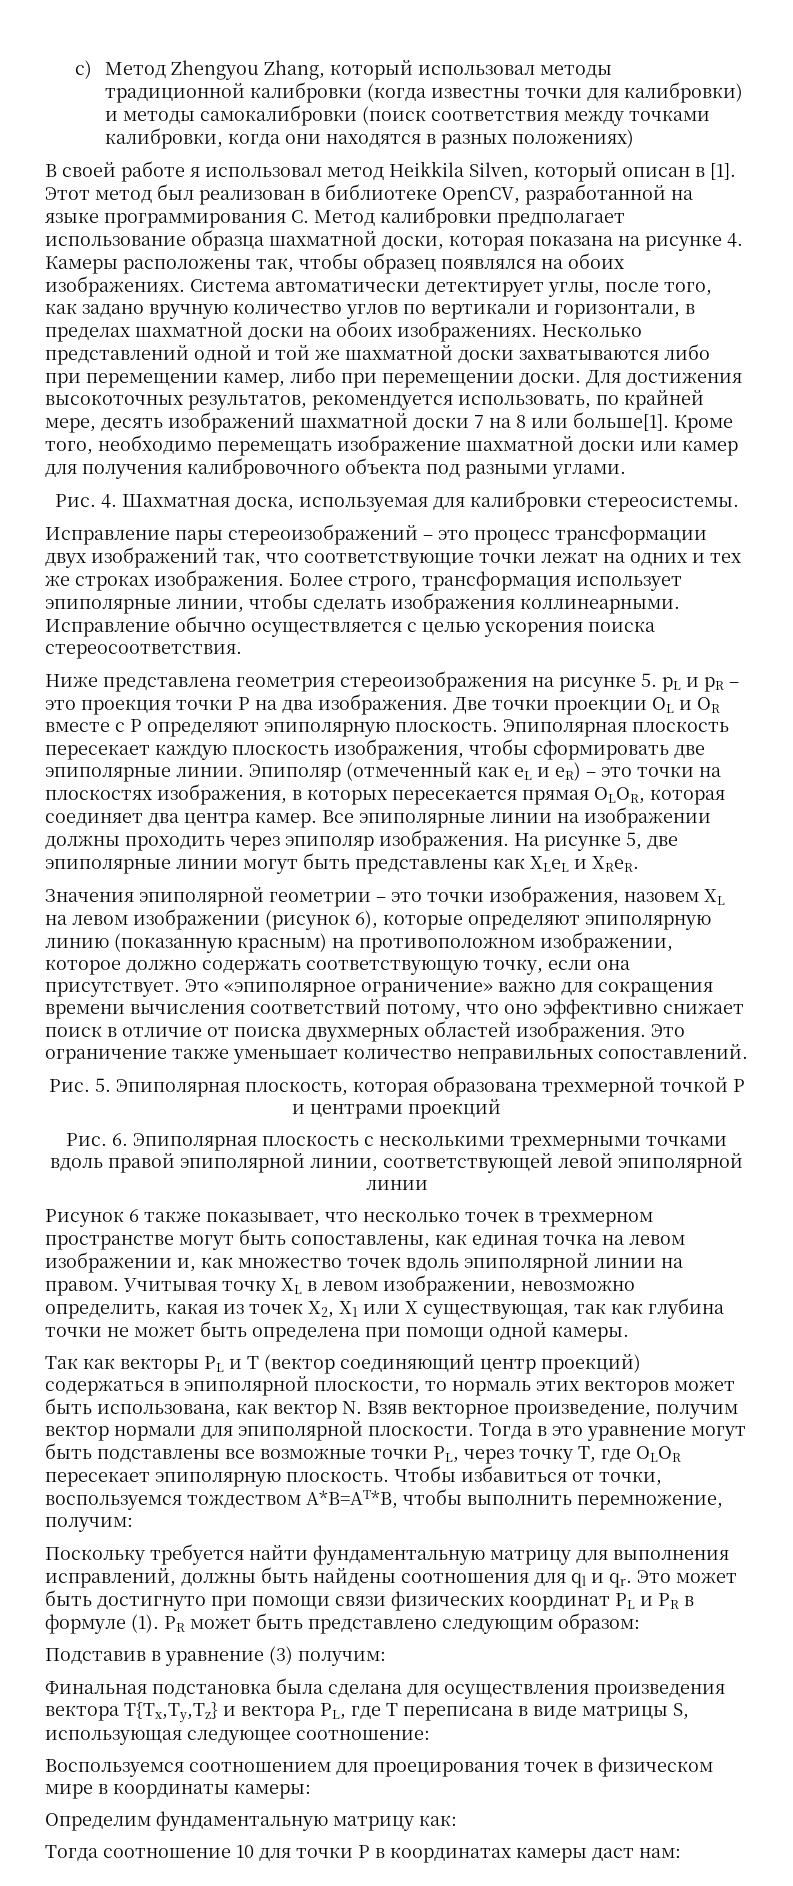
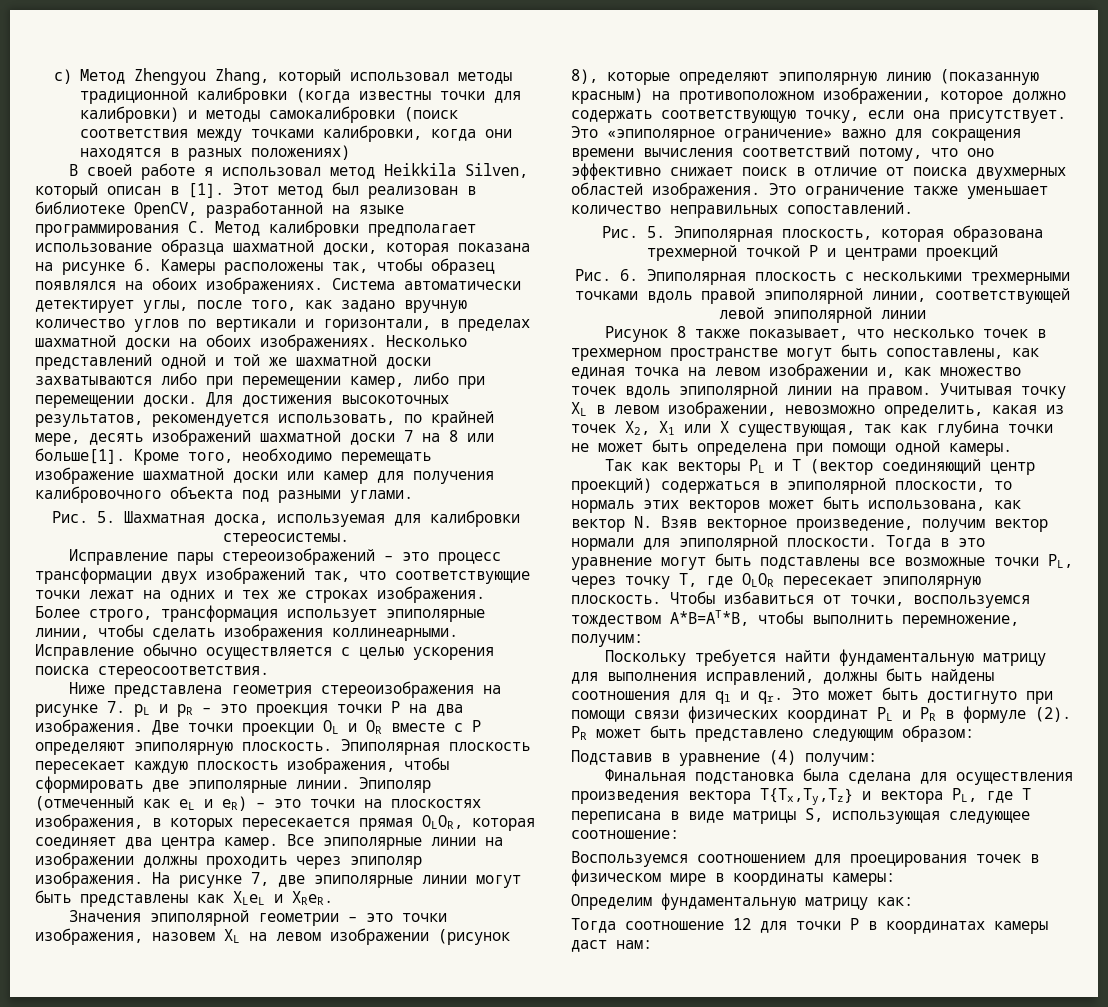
- Этот метод был реализован в библиотеке OpenCV, разработанной на языке программирования C. Метод калибровки предполагает использование образца шахматной доски, которая показана на рисунке 4. Камеры расположены так, чтобы образец появлялся на обоих изображениях.
+ Этот метод был реализован в библиотеке OpenCV, разработанной на языке программирования C. Метод калибровки предполагает использование образца шахматной доски, которая показана на рисунке 6. Камеры расположены так, чтобы образец появлялся на обоих изображениях.
- Рис. 4. Шахматная доска, используемая для калибровки стереосистемы.
+ Рис. 5. Шахматная доска, используемая для калибровки стереосистемы.
- Ниже представлена геометрия стереоизображения на рисунке 5. pL и pR – это проекция точки P на два изображения.
+ Ниже представлена геометрия стереоизображения на рисунке 7. pL и pR – это проекция точки P на два изображения.
- На рисунке 5, две эпиполярные линии могут быть представлены как XLeL и XReR.
+ На рисунке 7, две эпиполярные линии могут быть представлены как XLeL и XReR.
- Значения эпиполярной геометрии – это точки изображения, назовем XL на левом изображении (рисунок 6), которые определяют эпиполярную линию (показанную красным) на противоположном изображении, которое должно содержать соответствующую точку, если она присутствует.
+ Значения эпиполярной геометрии – это точки изображения, назовем XL на левом изображении (рисунок 8), которые определяют эпиполярную линию (показанную красным) на противоположном изображении, которое должно содержать соответствующую точку, если она присутствует.
- Рисунок 6 также показывает, что несколько точек в трехмерном пространстве могут быть сопоставлены, как единая точка на левом изображении и, как множество точек вдоль эпиполярной линии на правом.
+ Рисунок 8 также показывает, что несколько точек в трехмерном пространстве могут быть сопоставлены, как единая точка на левом изображении и, как множество точек вдоль эпиполярной линии на правом.
- Это может быть достигнуто при помощи связи физических координат PL и PR в формуле (1).
+ Это может быть достигнуто при помощи связи физических координат PL и PR в формуле (2).
- Подставив в уравнение (3) получим:
+ Подставив в уравнение (4) получим:
- Тогда соотношение 10 для точки P в координатах камеры даст нам:
+ Тогда соотношение 12 для точки P в координатах камеры даст нам:

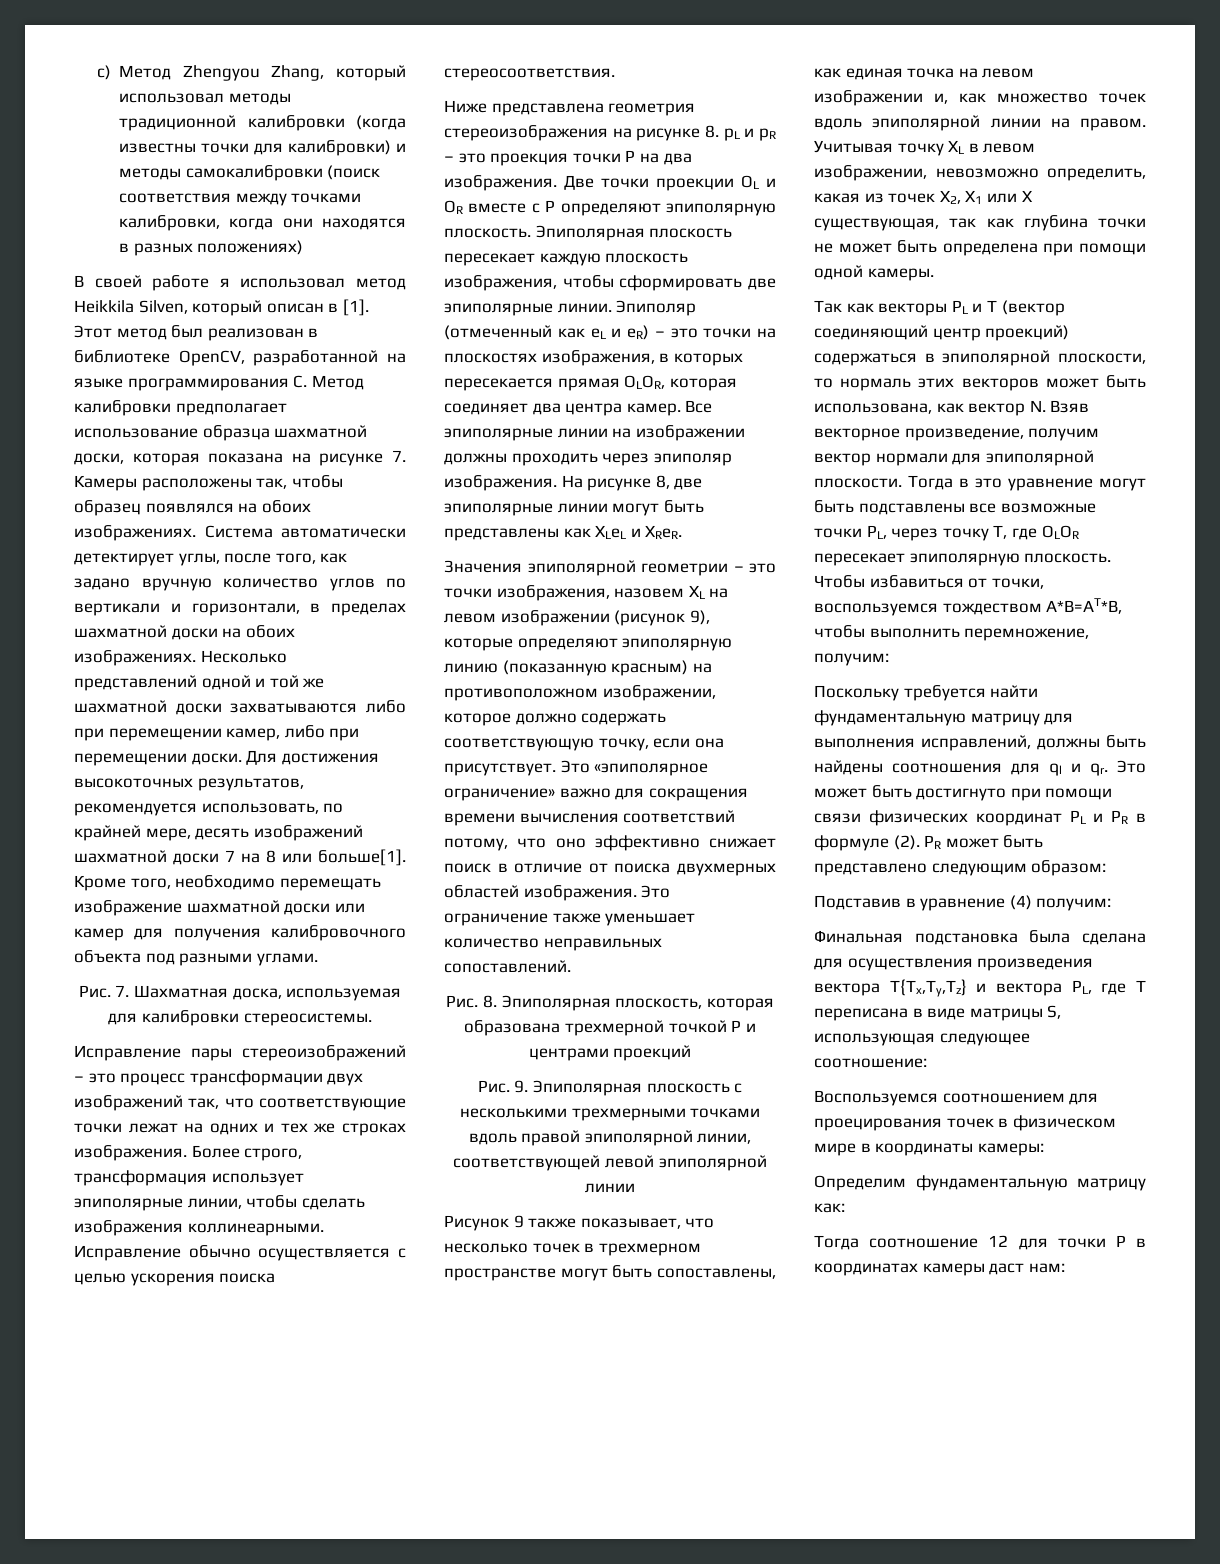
- Этот метод был реализован в библиотеке OpenCV, разработанной на языке программирования C. Метод калибровки предполагает использование образца шахматной доски, которая показана на рисунке 6. Камеры расположены так, чтобы образец появлялся на обоих изображениях.
+ Этот метод был реализован в библиотеке OpenCV, разработанной на языке программирования C. Метод калибровки предполагает использование образца шахматной доски, которая показана на рисунке 7. Камеры расположены так, чтобы образец появлялся на обоих изображениях.
- Рис. 5. Шахматная доска, используемая для калибровки стереосистемы.
+ Рис. 7. Шахматная доска, используемая для калибровки стереосистемы.
- Ниже представлена геометрия стереоизображения на рисунке 7. pL и pR – это проекция точки P на два изображения.
+ Ниже представлена геометрия стереоизображения на рисунке 8. pL и pR – это проекция точки P на два изображения.
- На рисунке 7, две эпиполярные линии могут быть представлены как XLeL и XReR.
+ На рисунке 8, две эпиполярные линии могут быть представлены как XLeL и XReR.
- Значения эпиполярной геометрии – это точки изображения, назовем XL на левом изображении (рисунок 8), которые определяют эпиполярную линию (показанную красным) на противоположном изображении, которое должно содержать соответствующую точку, если она присутствует.
+ Значения эпиполярной геометрии – это точки изображения, назовем XL на левом изображении (рисунок 9), которые определяют эпиполярную линию (показанную красным) на противоположном изображении, которое должно содержать соответствующую точку, если она присутствует.
- Рис. 5. Эпиполярная плоскость, которая образована трехмерной точкой P и центрами проекций
+ Рис. 8. Эпиполярная плоскость, которая образована трехмерной точкой P и центрами проекций
- Рис. 6. Эпиполярная плоскость с несколькими трехмерными точками вдоль правой эпиполярной линии, соответствующей левой эпиполярной линии
+ Рис. 9. Эпиполярная плоскость с несколькими трехмерными точками вдоль правой эпиполярной линии, соответствующей левой эпиполярной линии
- Рисунок 8 также показывает, что несколько точек в трехмерном пространстве могут быть сопоставлены, как единая точка на левом изображении и, как множество точек вдоль эпиполярной линии на правом.
+ Рисунок 9 также показывает, что несколько точек в трехмерном пространстве могут быть сопоставлены, как единая точка на левом изображении и, как множество точек вдоль эпиполярной линии на правом.

